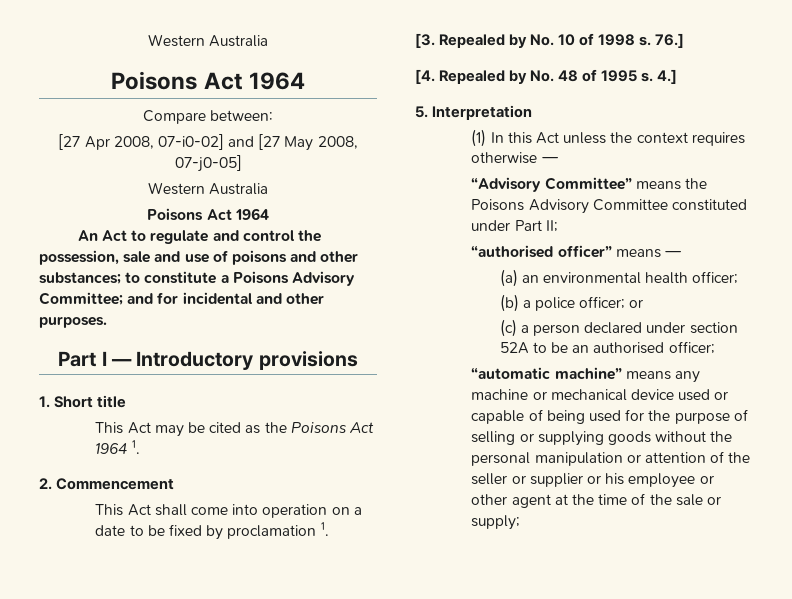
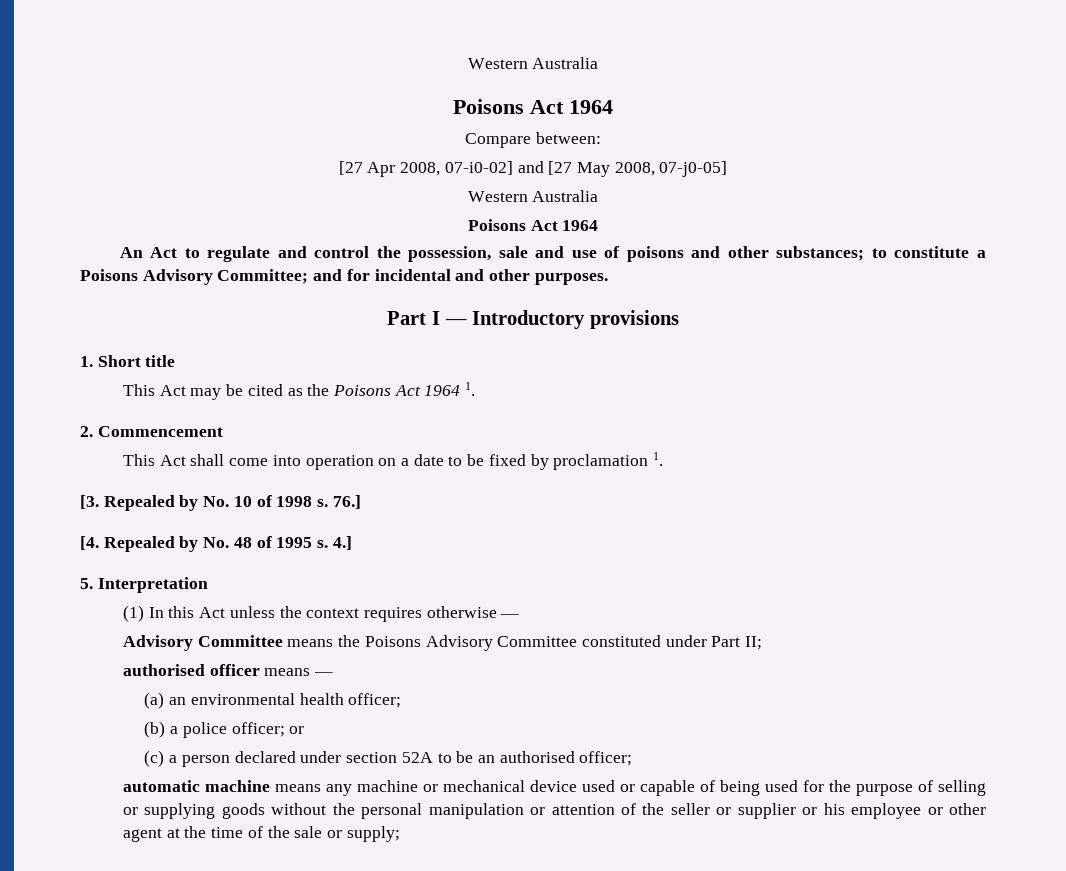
- “Advisory Committee” means the Poisons Advisory Committee constituted under Part II;
+ Advisory Committee means the Poisons Advisory Committee constituted under Part II;
- “authorised officer” means —
+ authorised officer means —
- “automatic machine” means any machine or mechanical device used or capable of being used for the purpose of selling or supplying goods without the personal manipulation or attention of the seller or supplier or his employee or other agent at the time of the sale or supply;
+ automatic machine means any machine or mechanical device used or capable of being used for the purpose of selling or supplying goods without the personal manipulation or attention of the seller or supplier or his employee or other agent at the time of the sale or supply;

